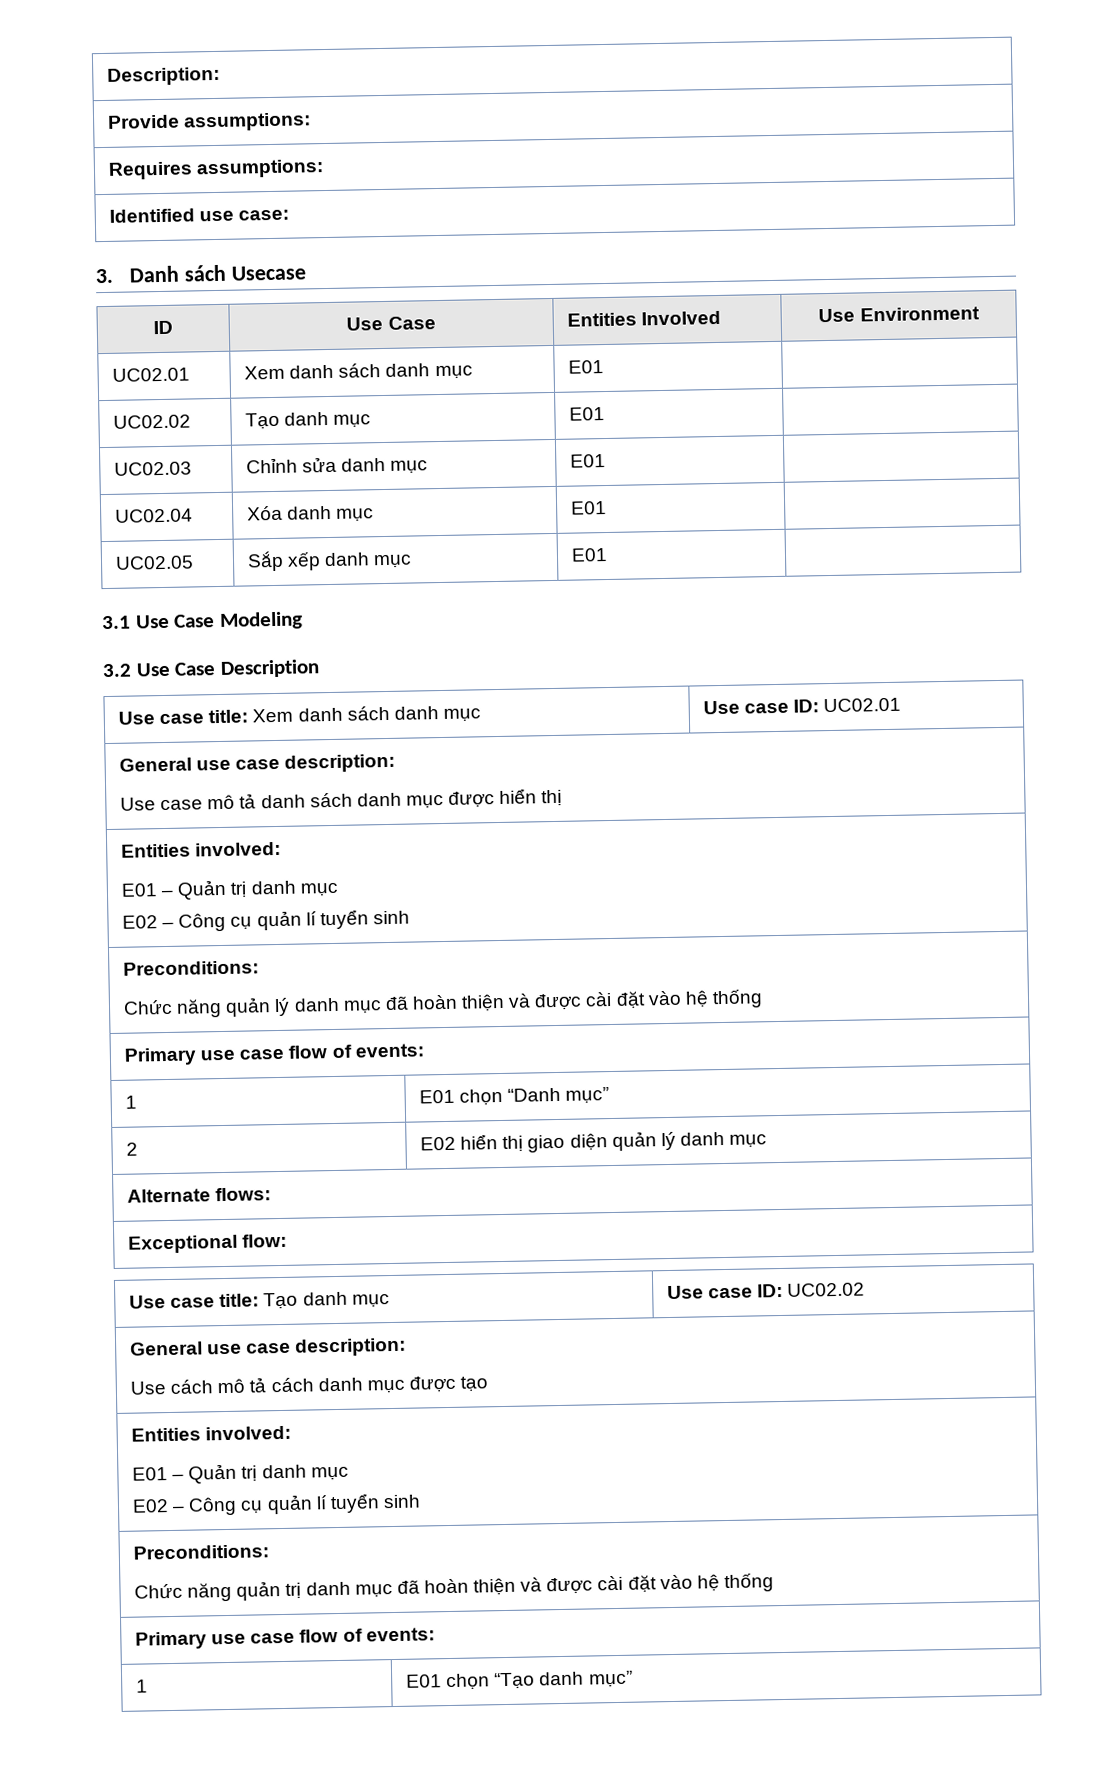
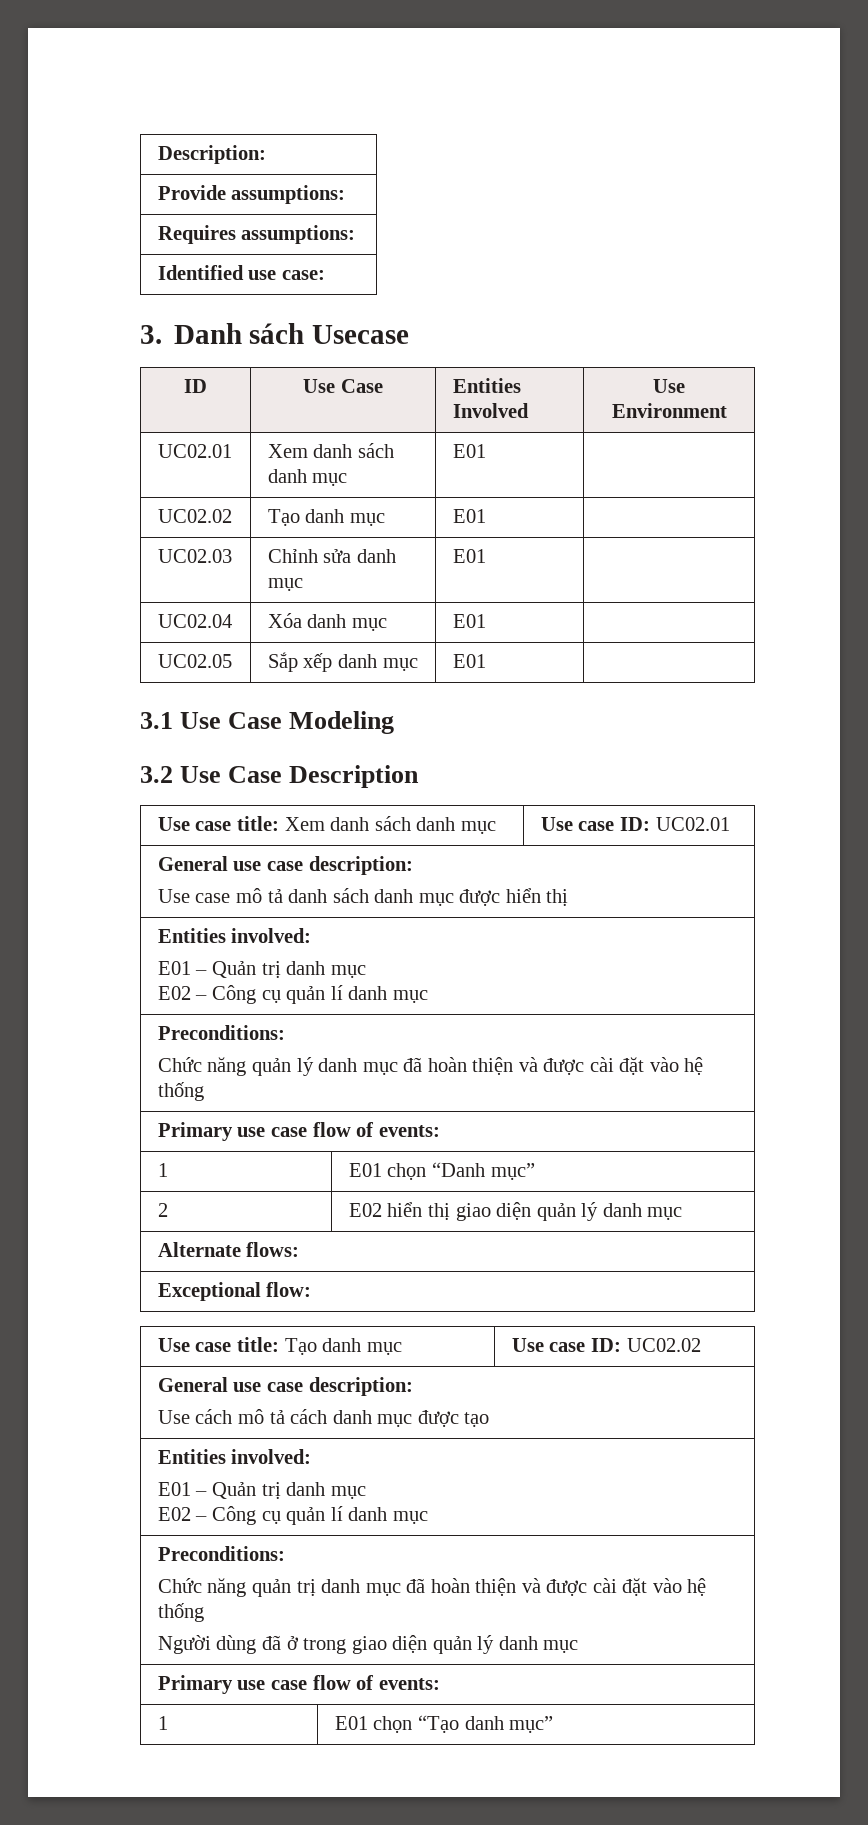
  Use case title: Xem danh sách danh mục | Use case ID: UC02.01
  General use case description:
  Use case mô tả danh sách danh mục được hiển thị
  Entities involved:
  E01 – Quản trị danh mục
- E02 – Công cụ quản lí tuyển sinh
+ E02 – Công cụ quản lí danh mục
  Use case title: Tạo danh mục | Use case ID: UC02.02
  General use case description:
  Use cách mô tả cách danh mục được tạo
  Entities involved:
  E01 – Quản trị danh mục
- E02 – Công cụ quản lí tuyển sinh
+ E02 – Công cụ quản lí danh mục
  Preconditions:
  Chức năng quản trị danh mục đã hoàn thiện và được cài đặt vào hệ thống
+ Người dùng đã ở trong giao diện quản lý danh mục

